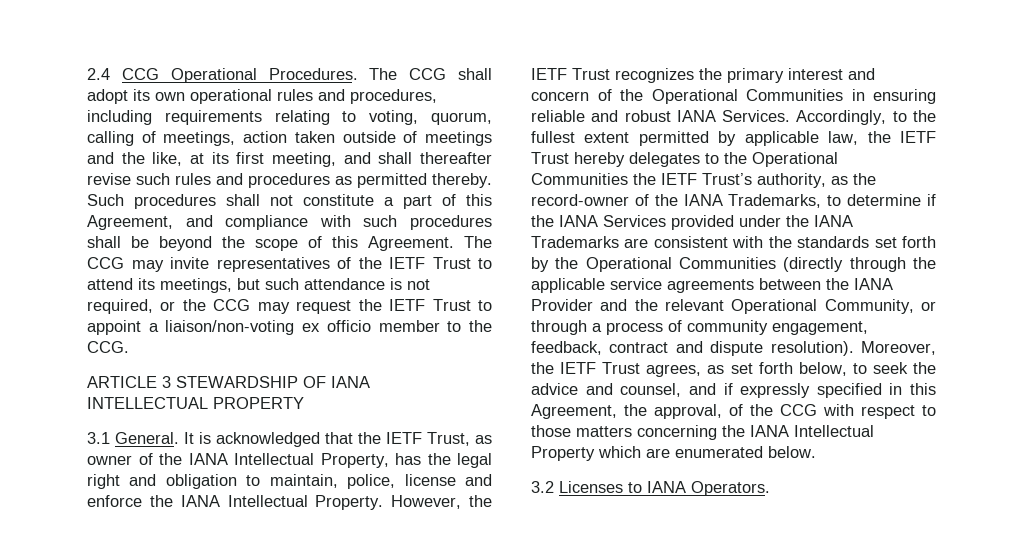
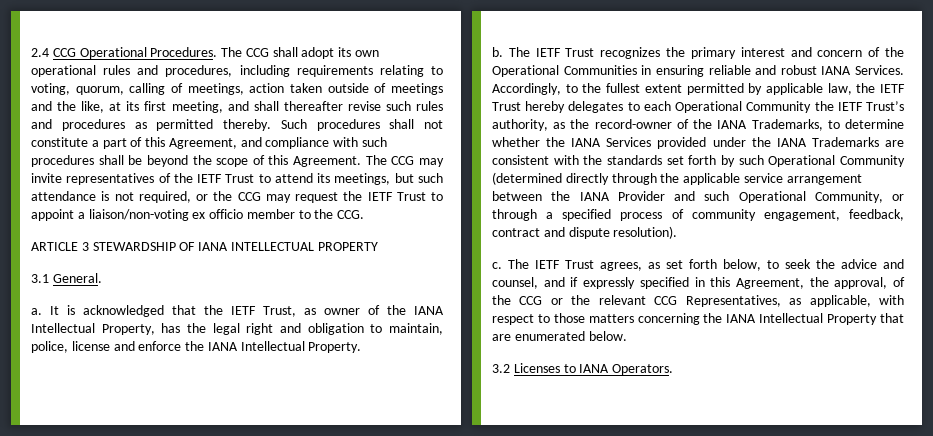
- 3.1 General. It is acknowledged that the IETF Trust, as owner of the IANA Intellectual Property, has the legal right and obligation to maintain, police, license and enforce the IANA Intellectual Property. However, the IETF Trust recognizes the primary interest and concern of the Operational Communities in ensuring reliable and robust IANA Services.
+ 3.1 General.
+ a. It is acknowledged that the IETF Trust, as owner of the IANA Intellectual Property, has the legal right and obligation to maintain, police, license and enforce the IANA Intellectual Property.
+ b. The IETF Trust recognizes the primary interest and concern of the Operational Communities in ensuring reliable and robust IANA Services.
- Accordingly, to the fullest extent permitted by applicable law, the IETF Trust hereby delegates to the Operational Communities the IETF Trust’s authority, as the record-owner of the IANA Trademarks, to determine if the IANA Services provided under the IANA Trademarks are consistent with the standards set forth by the Operational Communities (directly through the applicable service agreements between the IANA Provider and the relevant Operational Community, or through a process of community engagement, feedback, contract and dispute resolution). Moreover, the IETF Trust agrees, as set forth below, to seek the advice and counsel, and if expressly specified in this Agreement, the approval, of the CCG with respect to those matters concerning the IANA Intellectual Property which are enumerated below.
+ Accordingly, to the fullest extent permitted by applicable law, the IETF Trust hereby delegates to each Operational Community the IETF Trust’s authority, as the record-owner of the IANA Trademarks, to determine whether the IANA Services provided under the IANA Trademarks are consistent with the standards set forth by such Operational Community (determined directly through the applicable service arrangement between the IANA Provider and such Operational Community, or through a specified process of community engagement, feedback, contract and dispute resolution).
+ c. The IETF Trust agrees, as set forth below, to seek the advice and counsel, and if expressly specified in this Agreement, the approval, of the CCG or the relevant CCG Representatives, as applicable, with respect to those matters concerning the IANA Intellectual Property that are enumerated below.

